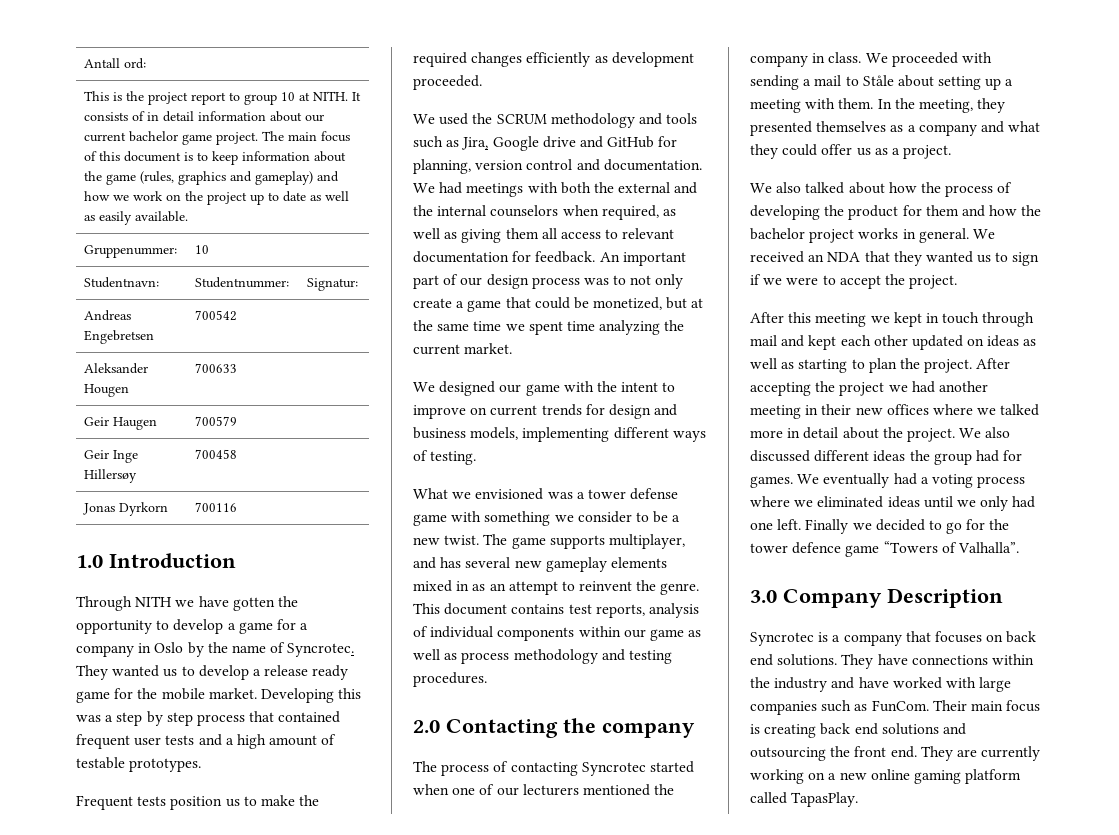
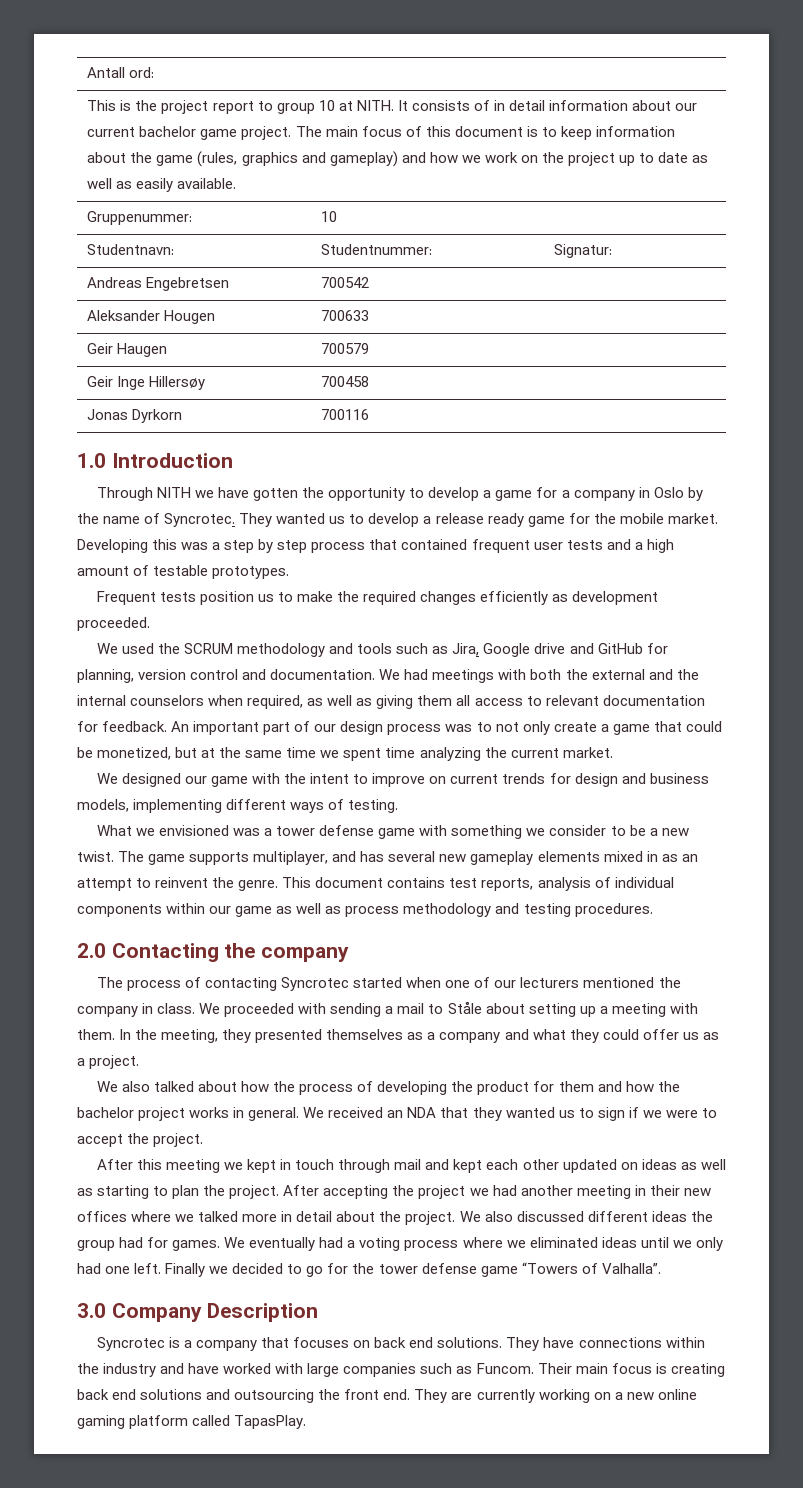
- Finally we decided to go for the tower defence game “Towers of Valhalla”.
+ Finally we decided to go for the tower defense game “Towers of Valhalla”.
- They have connections within the industry and have worked with large companies such as FunCom.
+ They have connections within the industry and have worked with large companies such as Funcom.

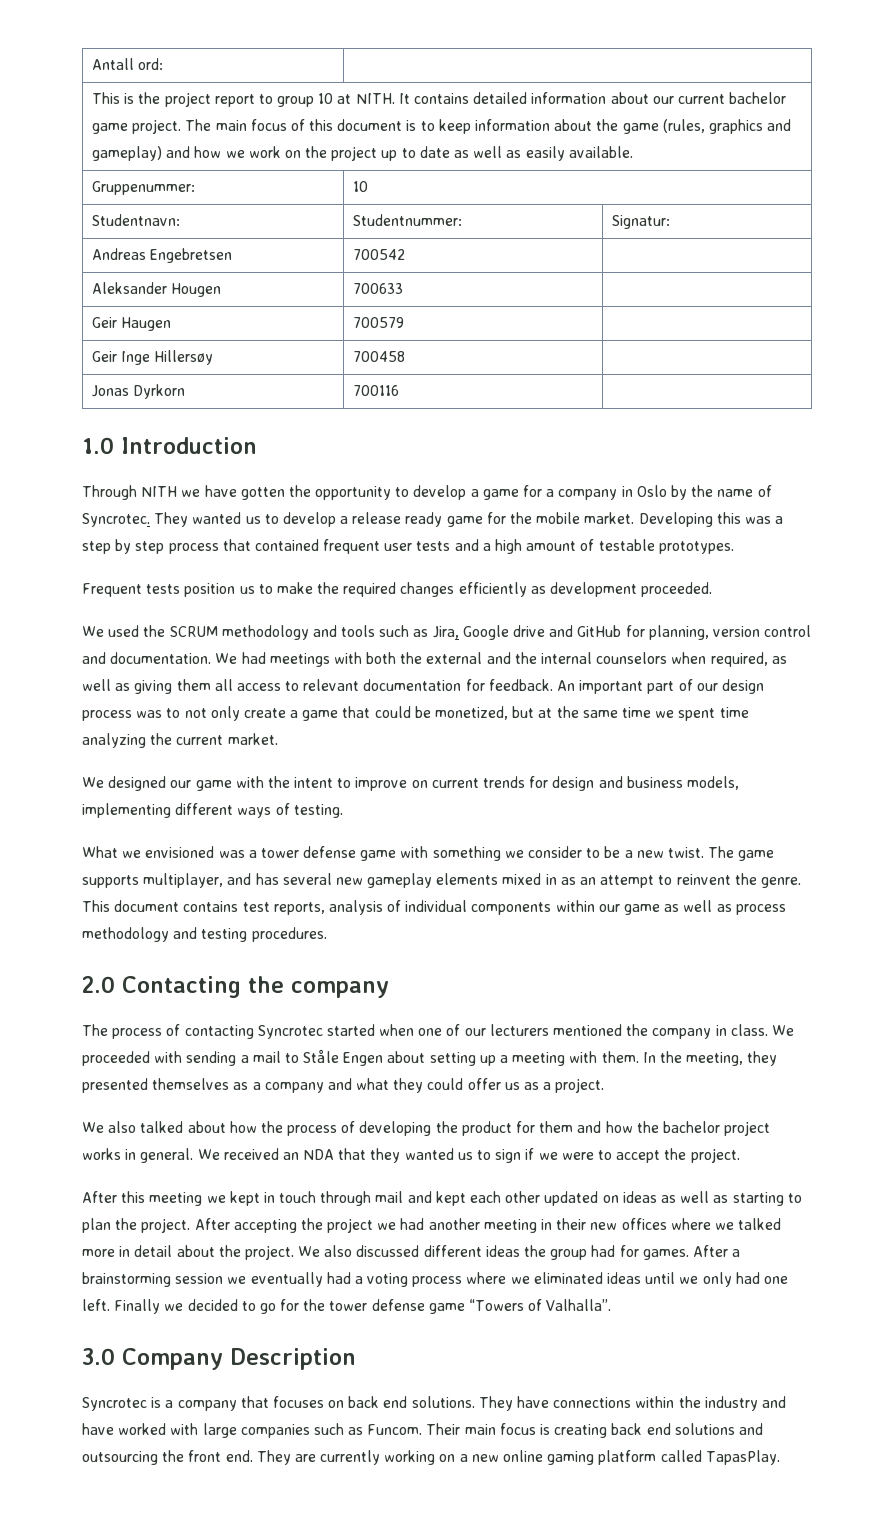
- It consists of in detail information about our current bachelor game project.
+ It contains detailed information about our current bachelor game project.
- We proceeded with sending a mail to Ståle about setting up a meeting with them.
+ We proceeded with sending a mail to Ståle Engen about setting up a meeting with them.
- We eventually had a voting process where we eliminated ideas until we only had one left.
+ After a brainstorming session we eventually had a voting process where we eliminated ideas until we only had one left.

